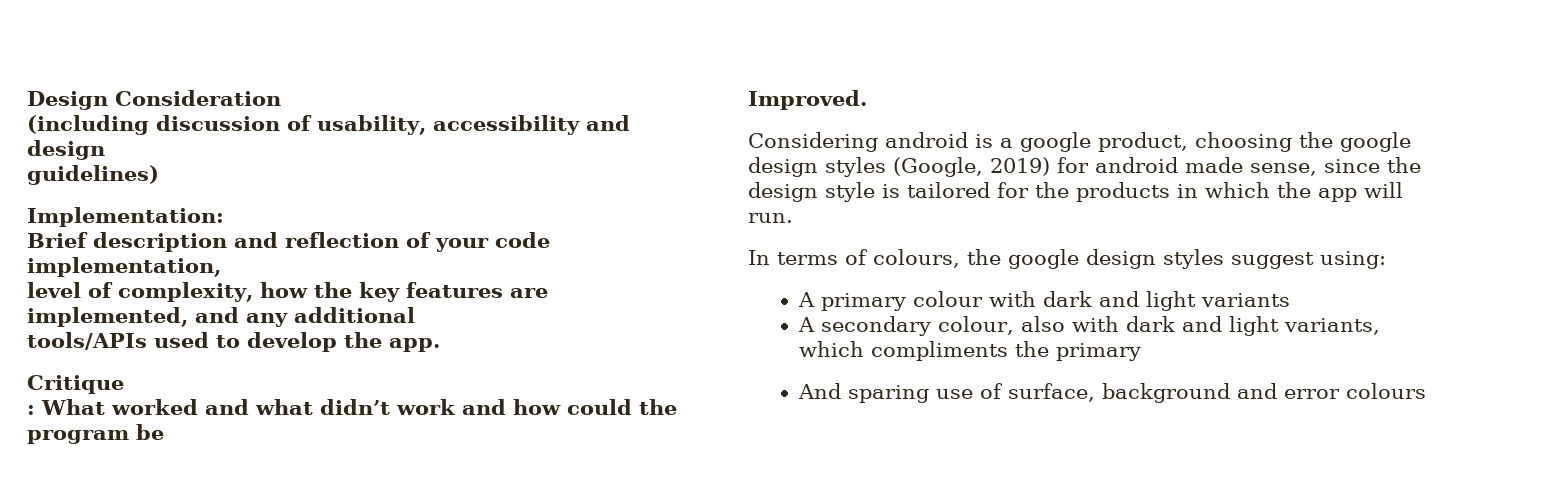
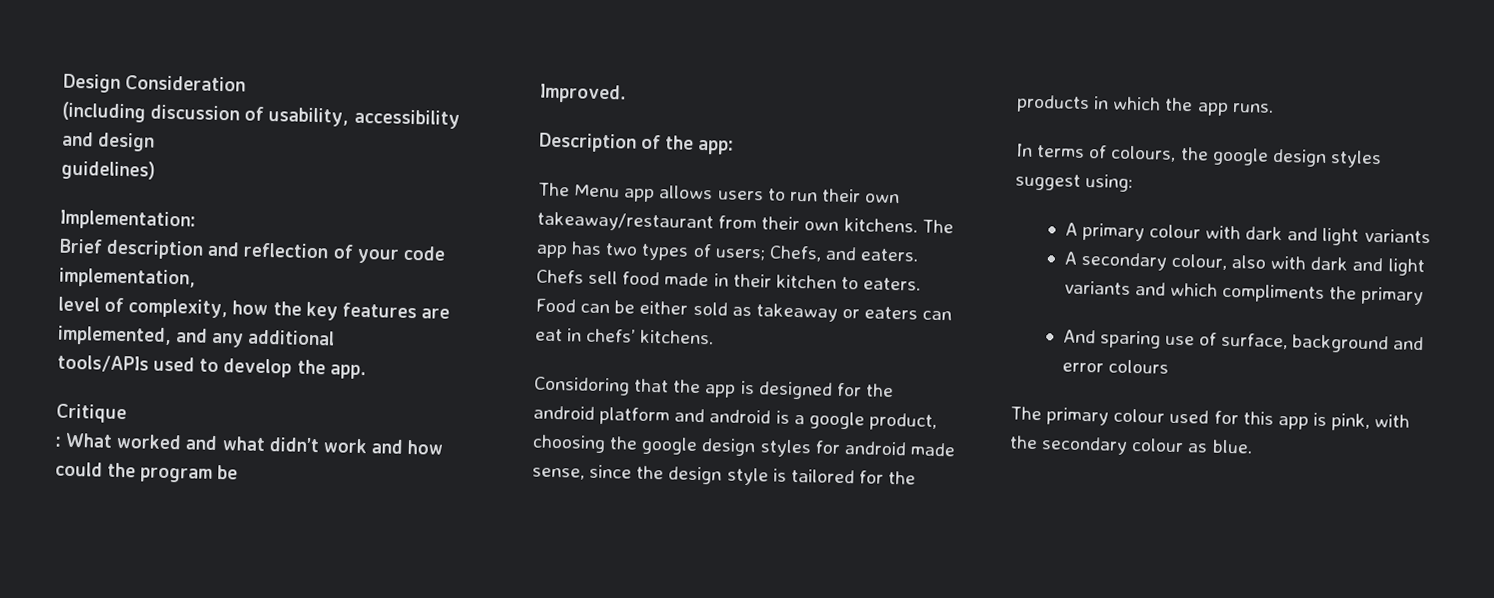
- Considering android is a google product, choosing the google design styles (Google, 2019) for android made sense, since the design style is tailored for the products in which the app will run.
+ Description of the app:
+ The Menu app allows users to run their own takeaway/restaurant from their own kitchens. The app has two types of users; Chefs, and eaters. Chefs sell food made in their kitchen to eaters. Food can be either sold as takeaway or eaters can eat in chefs’ kitchens.
+ Considoring that the app is designed for the android platform and android is a google product, choosing the google design styles for android made sense, since the design style is tailored for the products in which the app runs.
- A secondary colour, also with dark and light variants, which compliments the primary
+ A secondary colour, also with dark and light variants and which compliments the primary
+ The primary colour used for this app is pink, with the secondary colour as blue.

